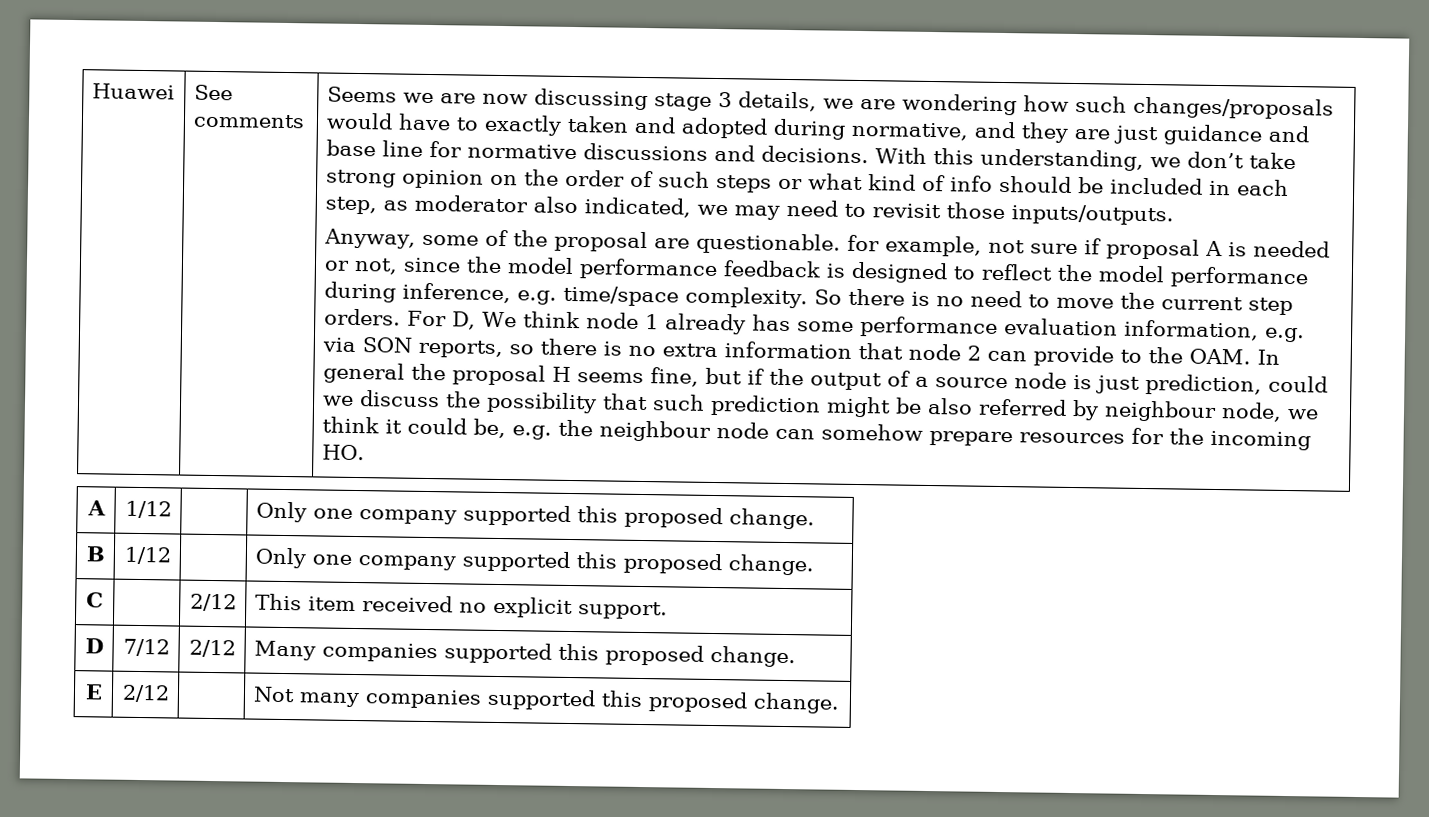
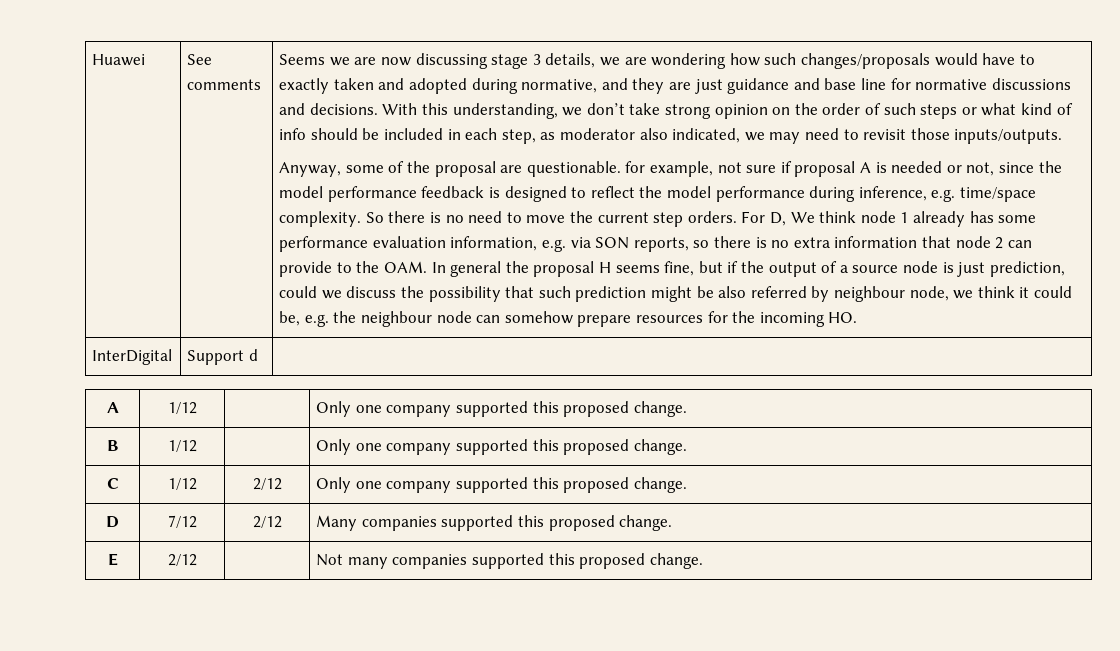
+ InterDigital | Support d |
- C | | 2/12 | This item received no explicit support.
+ C | 1/12 | 2/12 | Only one company supported this proposed change.

